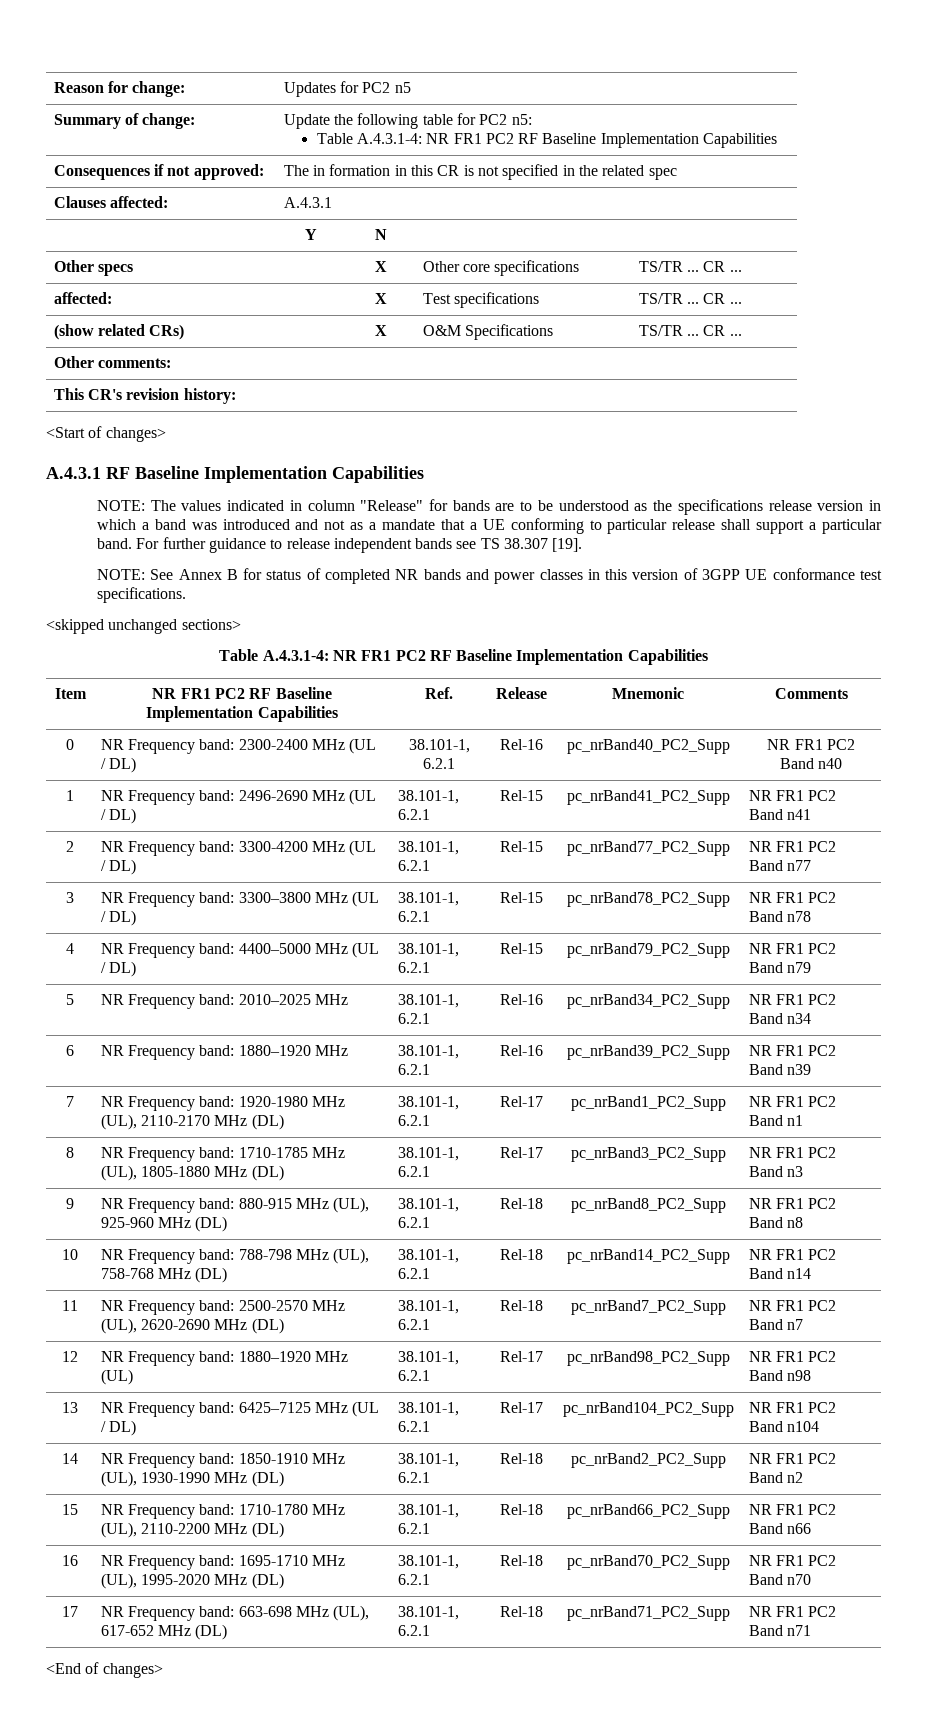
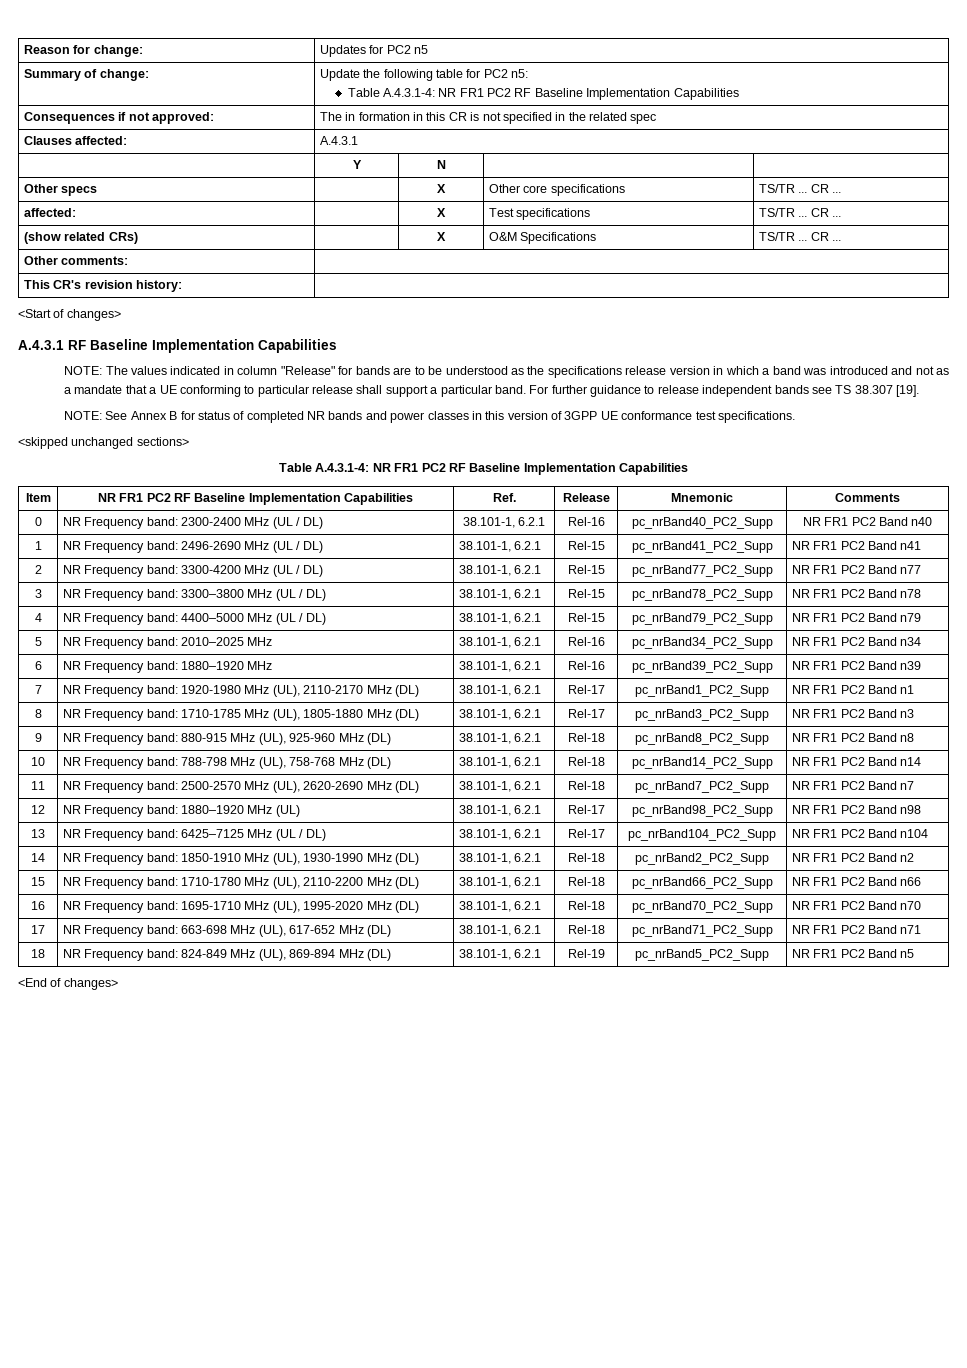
+ 18 | NR Frequency band: 824-849 MHz (UL), 869-894 MHz (DL) | 38.101-1, 6.2.1 | Rel-19 | pc_nrBand5_PC2_Supp | NR FR1 PC2 Band n5

